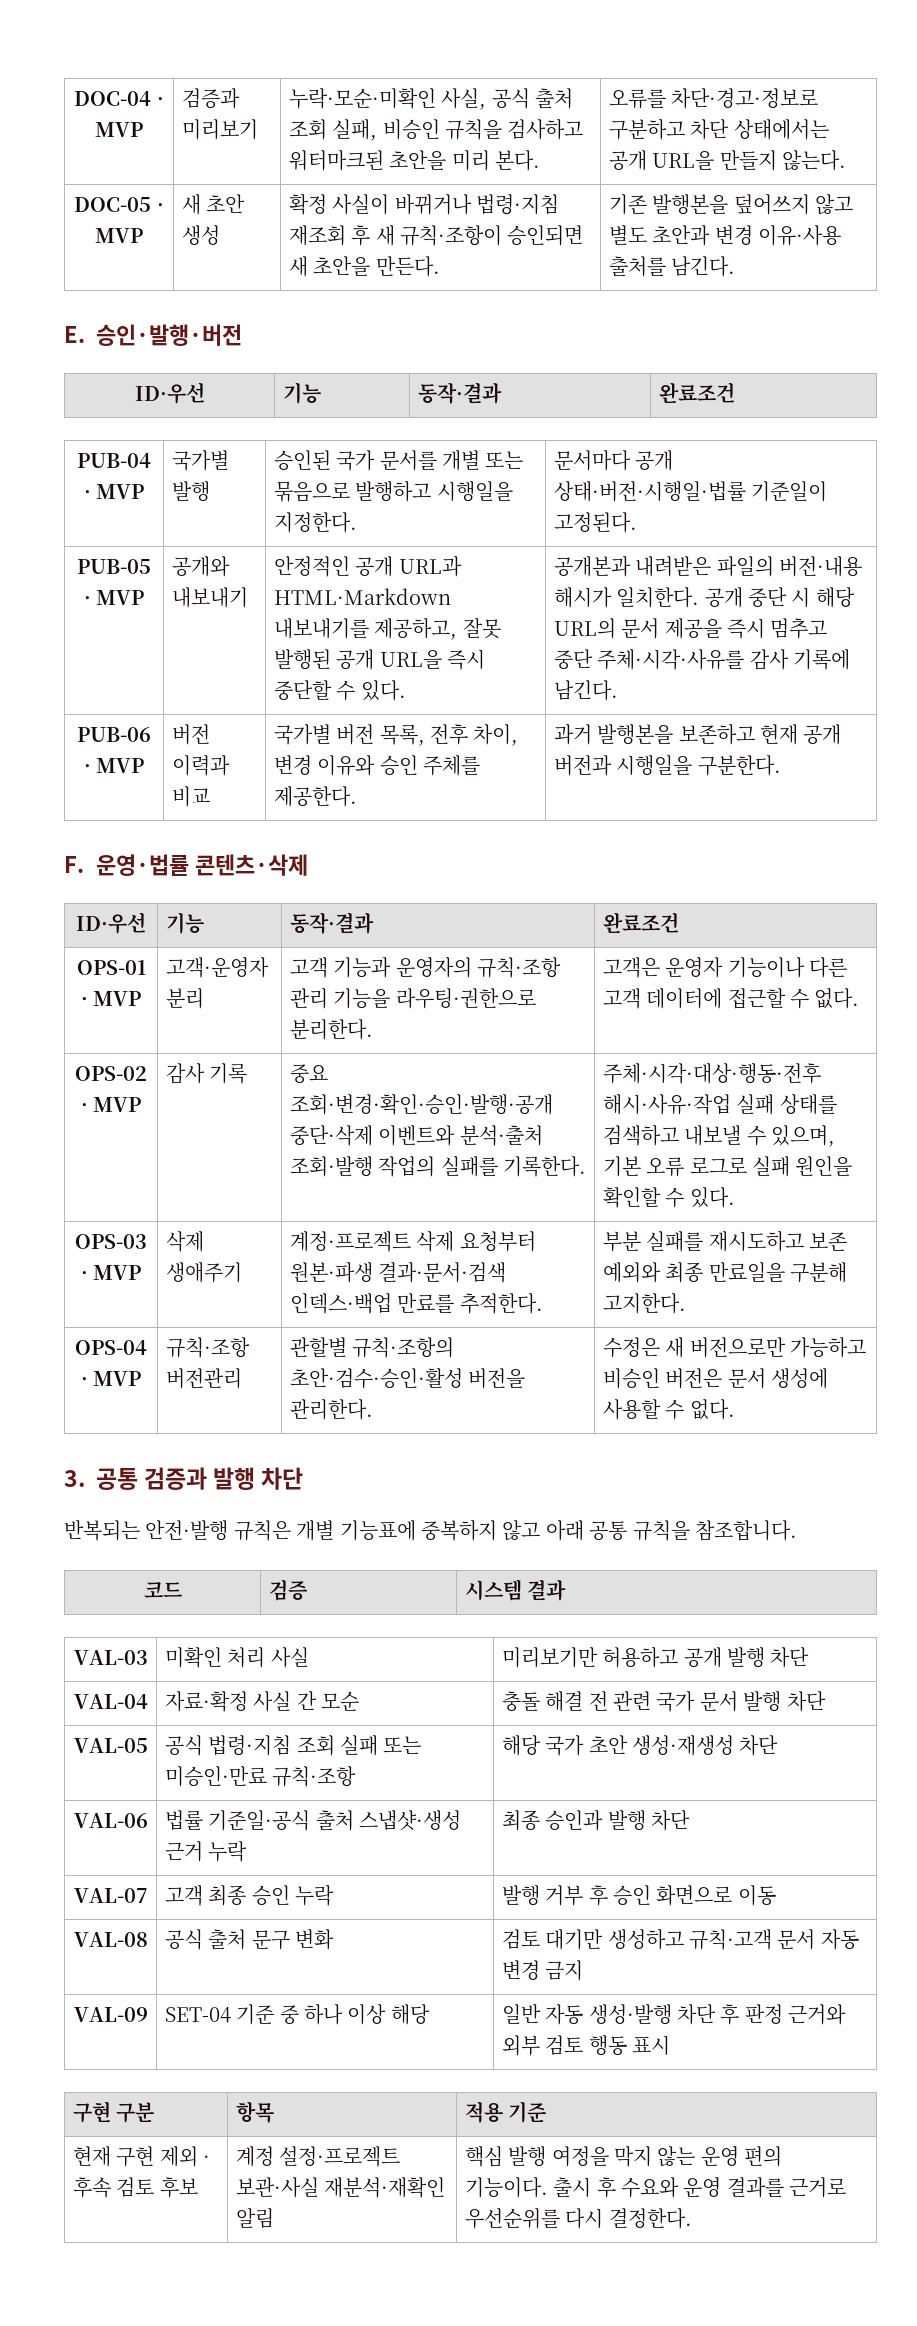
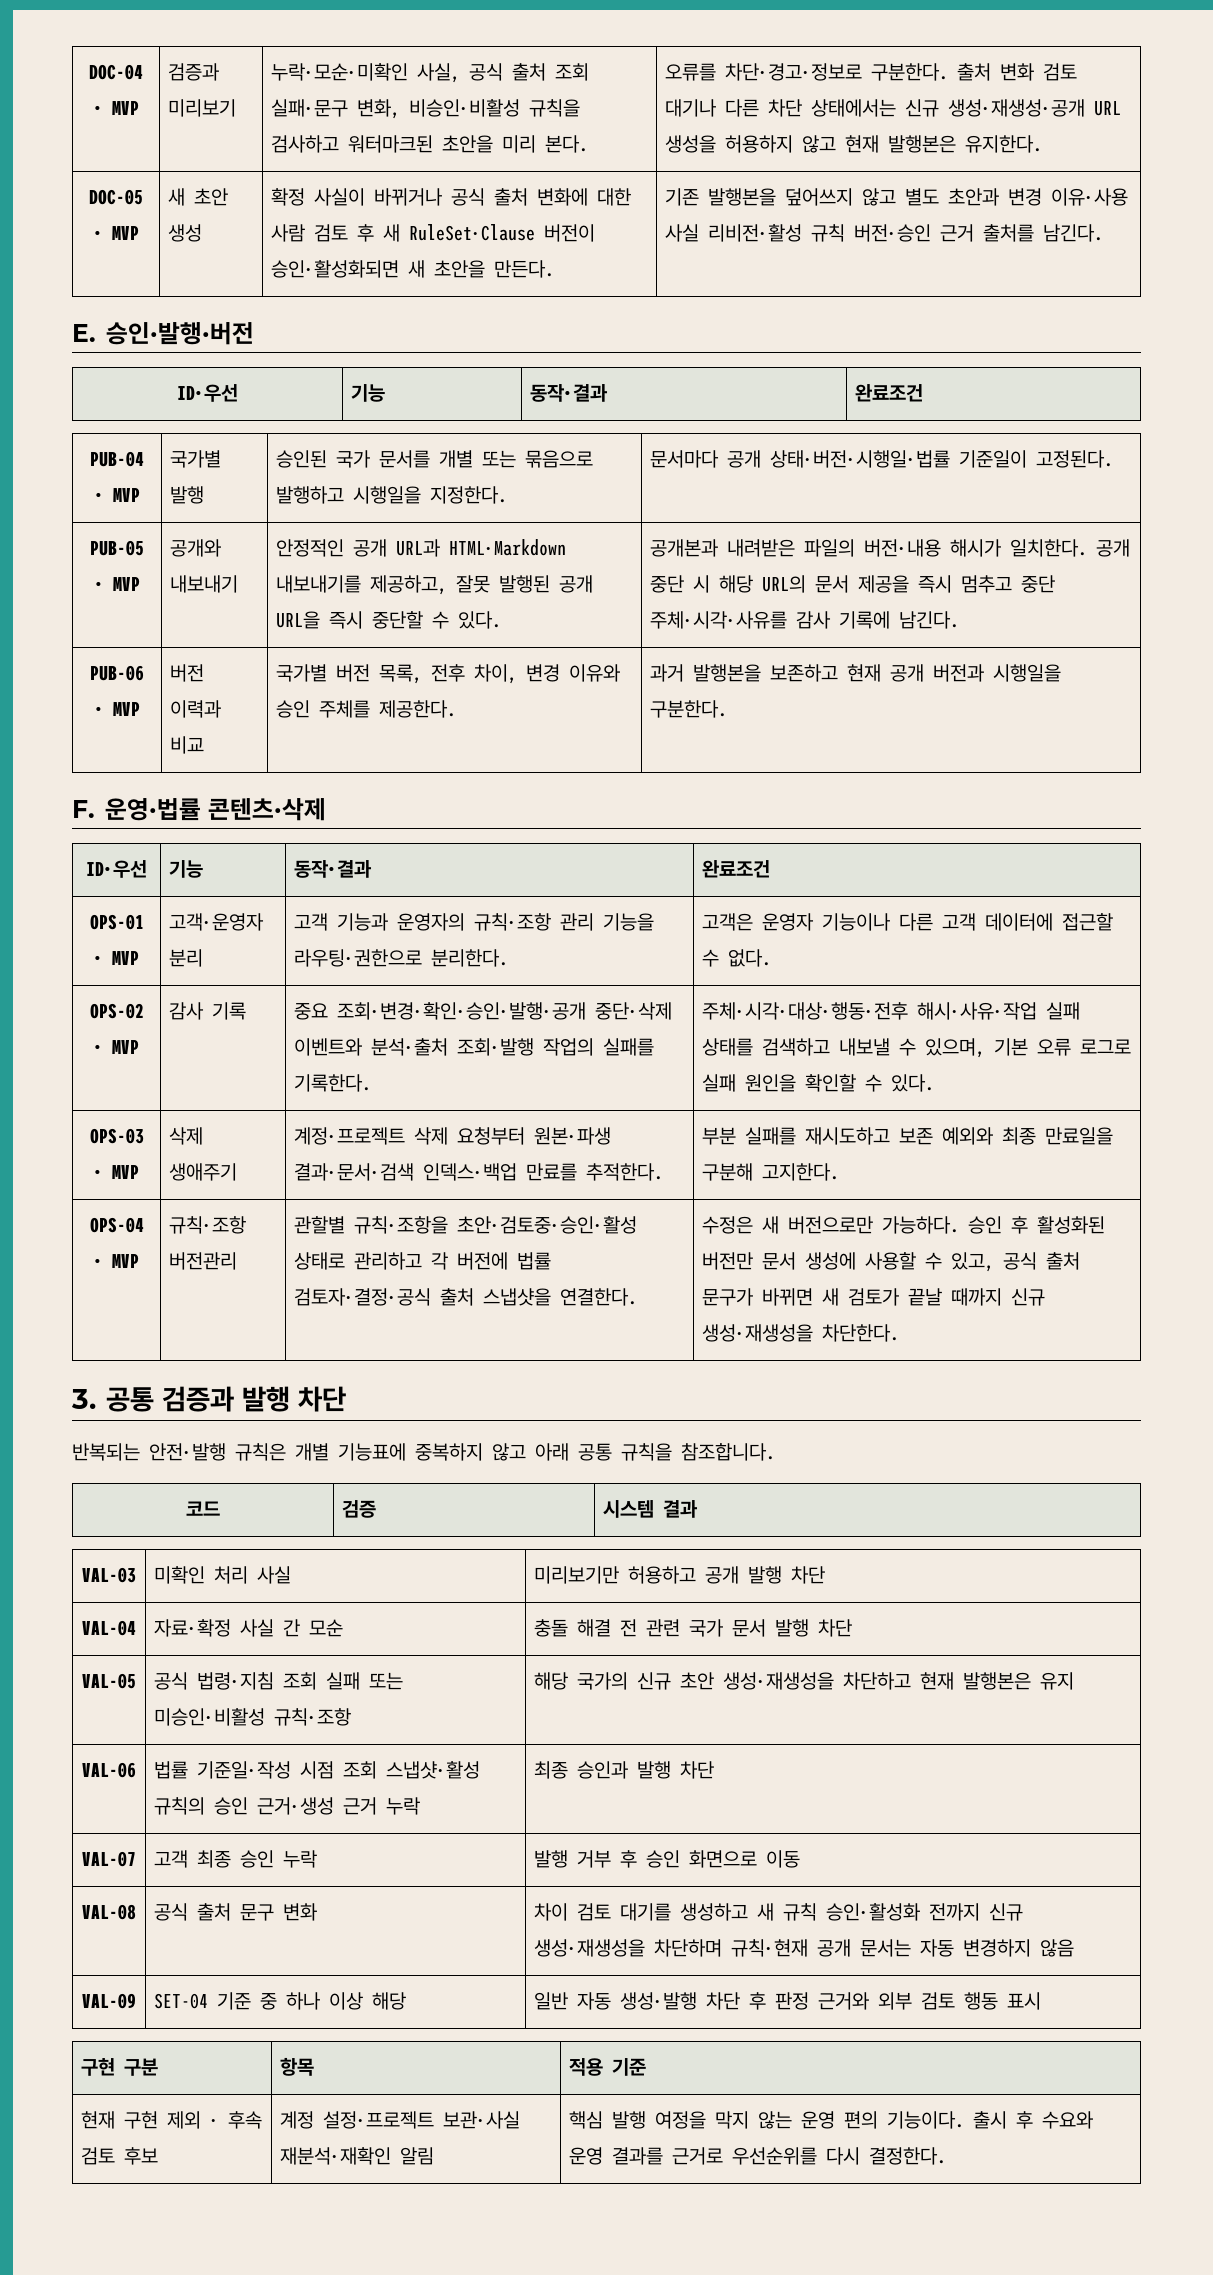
- DOC-04 · MVP | 검증과 미리보기 | 누락·모순·미확인 사실, 공식 출처 조회 실패, 비승인 규칙을 검사하고 워터마크된 초안을 미리 본다. | 오류를 차단·경고·정보로 구분하고 차단 상태에서는 공개 URL을 만들지 않는다.
+ DOC-04 · MVP | 검증과 미리보기 | 누락·모순·미확인 사실, 공식 출처 조회 실패·문구 변화, 비승인·비활성 규칙을 검사하고 워터마크된 초안을 미리 본다. | 오류를 차단·경고·정보로 구분한다. 출처 변화 검토 대기나 다른 차단 상태에서는 신규 생성·재생성·공개 URL 생성을 허용하지 않고 현재 발행본은 유지한다.
- DOC-05 · MVP | 새 초안 생성 | 확정 사실이 바뀌거나 법령·지침 재조회 후 새 규칙·조항이 승인되면 새 초안을 만든다. | 기존 발행본을 덮어쓰지 않고 별도 초안과 변경 이유·사용 출처를 남긴다.
+ DOC-05 · MVP | 새 초안 생성 | 확정 사실이 바뀌거나 공식 출처 변화에 대한 사람 검토 후 새 RuleSet·Clause 버전이 승인·활성화되면 새 초안을 만든다. | 기존 발행본을 덮어쓰지 않고 별도 초안과 변경 이유·사용 사실 리비전·활성 규칙 버전·승인 근거 출처를 남긴다.
- 관할별 규칙·조항의 초안·검수·승인·활성 버전을 관리한다. | 수정은 새 버전으로만 가능하고 비승인 버전은 문서 생성에 사용할 수 없다.
+ 관할별 규칙·조항을 초안·검토중·승인·활성 상태로 관리하고 각 버전에 법률 검토자·결정·공식 출처 스냅샷을 연결한다. | 수정은 새 버전으로만 가능하다. 승인 후 활성화된 버전만 문서 생성에 사용할 수 있고, 공식 출처 문구가 바뀌면 새 검토가 끝날 때까지 신규 생성·재생성을 차단한다.
- VAL-05 | 공식 법령·지침 조회 실패 또는 미승인·만료 규칙·조항 | 해당 국가 초안 생성·재생성 차단
- VAL-06 | 법률 기준일·공식 출처 스냅샷·생성 근거 누락 | 최종 승인과 발행 차단
+ VAL-05 | 공식 법령·지침 조회 실패 또는 미승인·비활성 규칙·조항 | 해당 국가의 신규 초안 생성·재생성을 차단하고 현재 발행본은 유지
+ VAL-06 | 법률 기준일·작성 시점 조회 스냅샷·활성 규칙의 승인 근거·생성 근거 누락 | 최종 승인과 발행 차단
- VAL-08 | 공식 출처 문구 변화 | 검토 대기만 생성하고 규칙·고객 문서 자동 변경 금지
+ VAL-08 | 공식 출처 문구 변화 | 차이 검토 대기를 생성하고 새 규칙 승인·활성화 전까지 신규 생성·재생성을 차단하며 규칙·현재 공개 문서는 자동 변경하지 않음

